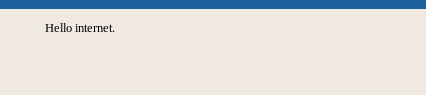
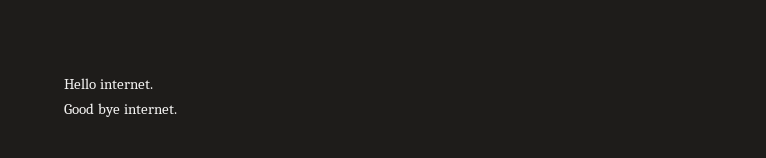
+ Good bye internet.

